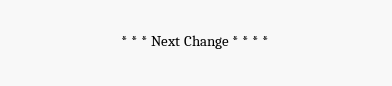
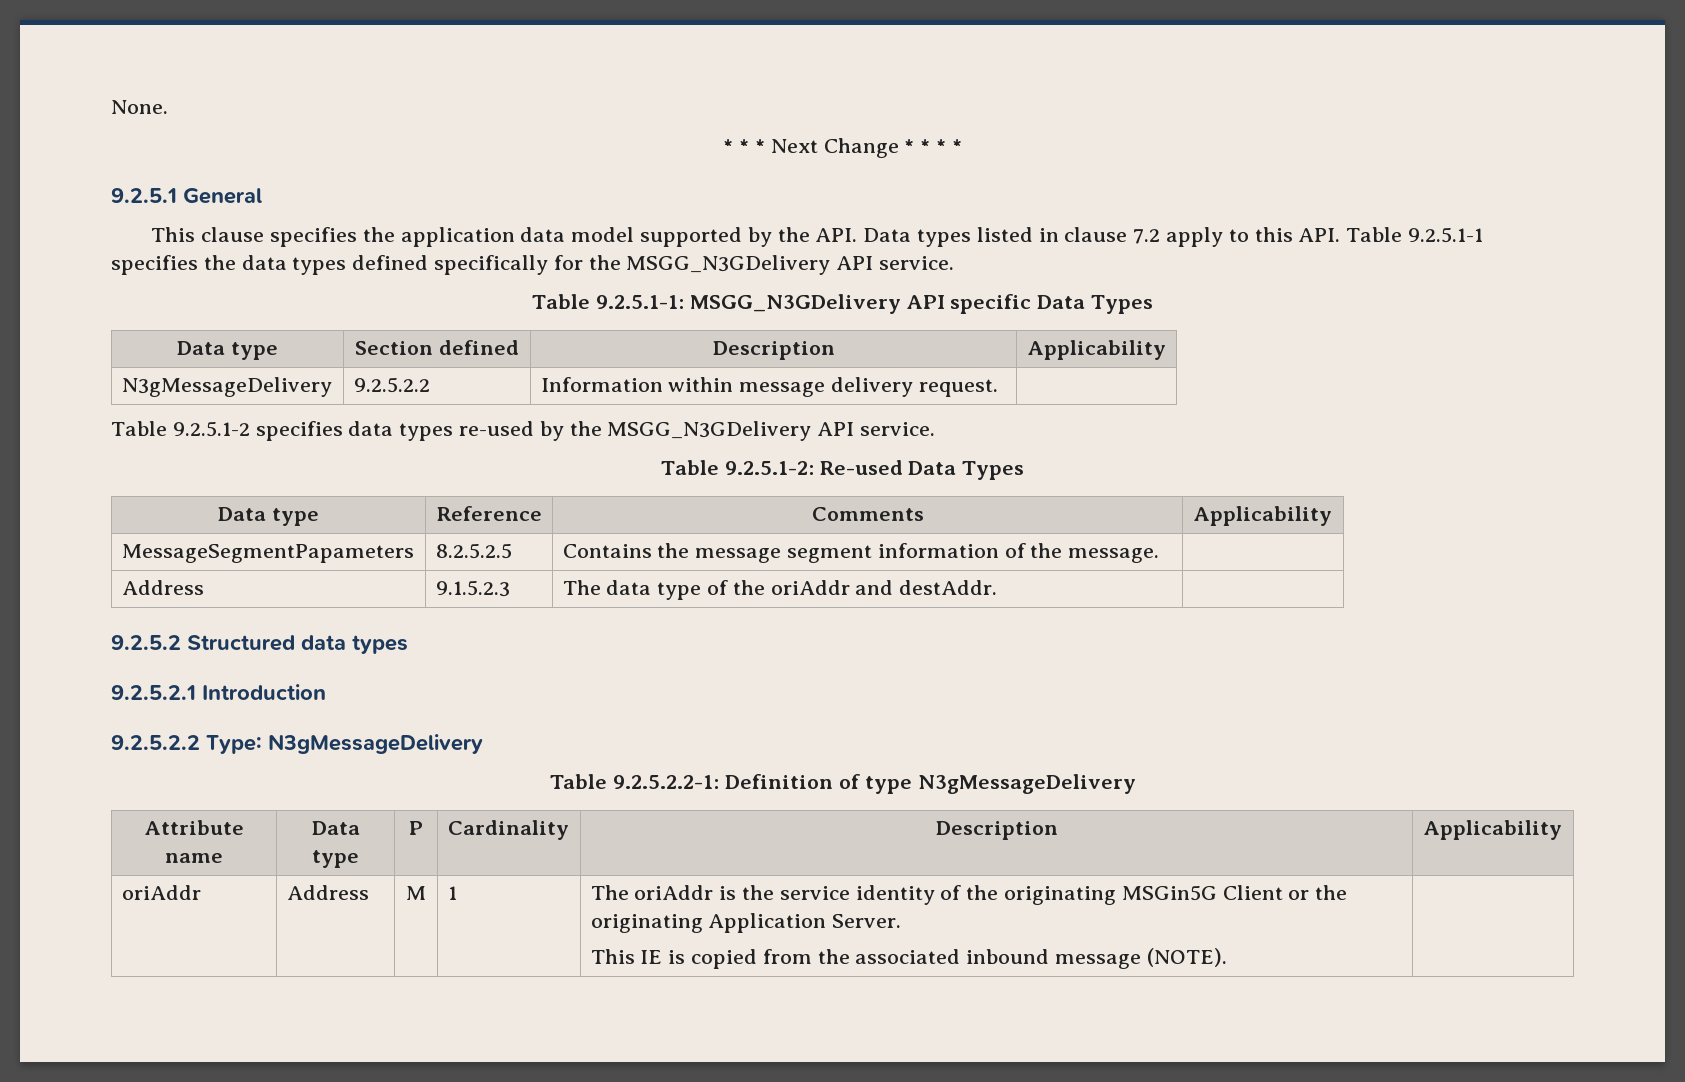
+ None.
+ 9.2.5.1 General
+ This clause specifies the application data model supported by the API. Data types listed in clause 7.2 apply to this API. Table 9.2.5.1-1 specifies the data types defined specifically for the MSGG_N3GDelivery API service.
+ Table 9.2.5.1-1: MSGG_N3GDelivery API specific Data Types
+ Data type | Section defined | Description | Applicability
+ N3gMessageDelivery | 9.2.5.2.2 | Information within message delivery request. |
+ Table 9.2.5.1-2 specifies data types re-used by the MSGG_N3GDelivery API service.
+ Table 9.2.5.1-2: Re-used Data Types
+ Data type | Reference | Comments | Applicability
+ MessageSegmentPapameters | 8.2.5.2.5 | Contains the message segment information of the message. |
+ Address | 9.1.5.2.3 | The data type of the oriAddr and destAddr. |
+ 9.2.5.2 Structured data types
+ 9.2.5.2.1 Introduction
+ 9.2.5.2.2 Type: N3gMessageDelivery
+ Table 9.2.5.2.2-1: Definition of type N3gMessageDelivery
+ Attribute name | Data type | P | Cardinality | Description | Applicability
+ oriAddr | Address | M | 1 | The oriAddr is the service identity of the originating MSGin5G Client or the originating Application Server.
+ This IE is copied from the associated inbound message (NOTE). |

